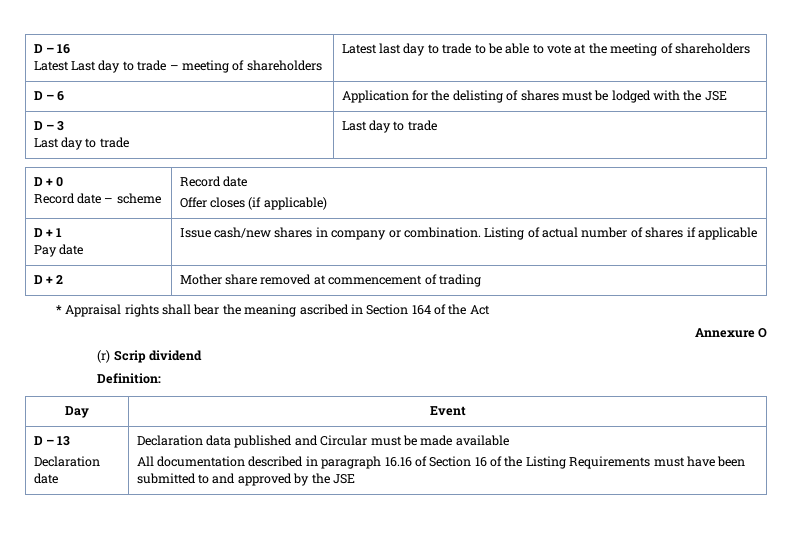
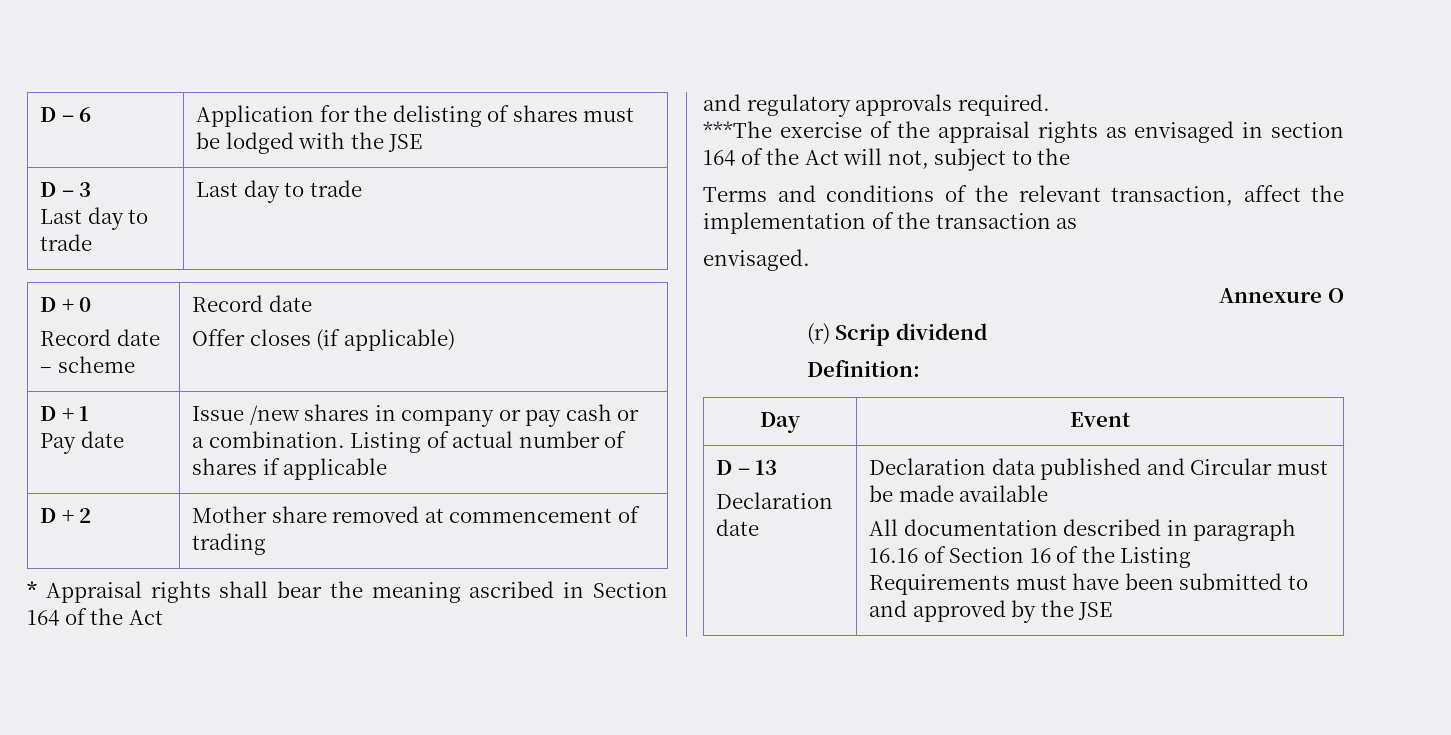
- D – 16
- Latest Last day to trade – meeting of shareholders | Latest last day to trade to be able to vote at the meeting of shareholders
  D + 1
- Pay date | Issue cash/new shares in company or combination. Listing of actual number of shares if applicable
+ Pay date | Issue /new shares in company or pay cash or a combination. Listing of actual number of shares if applicable
+ and regulatory approvals required.
+ ***The exercise of the appraisal rights as envisaged in section 164 of the Act will not, subject to the
+ Terms and conditions of the relevant transaction, affect the implementation of the transaction as
+ envisaged.

